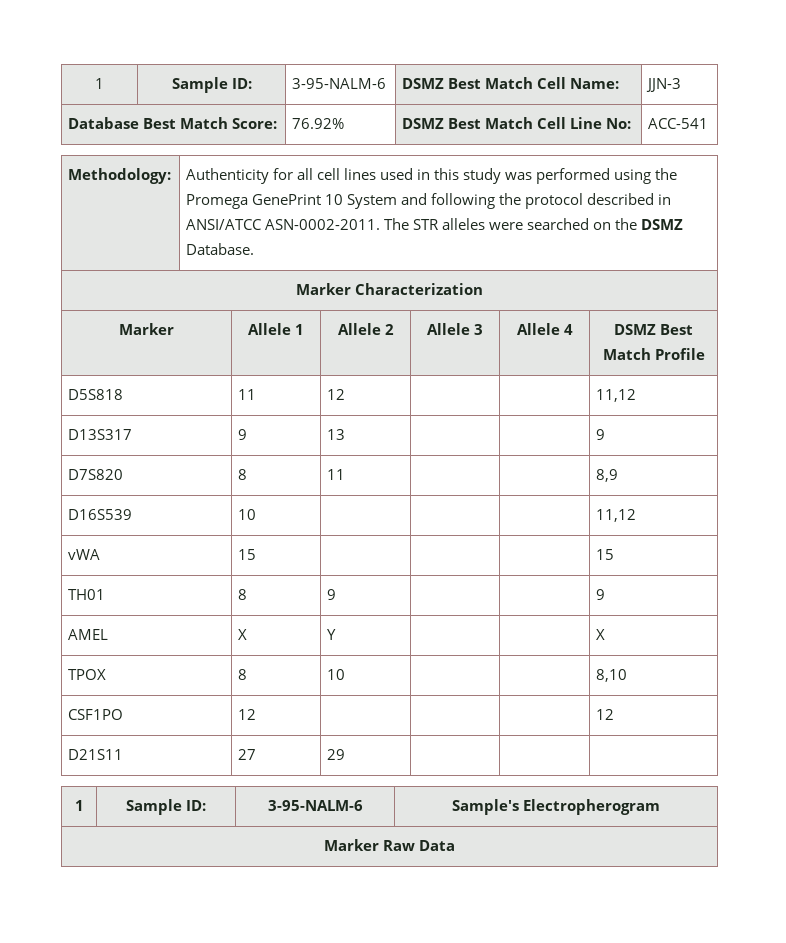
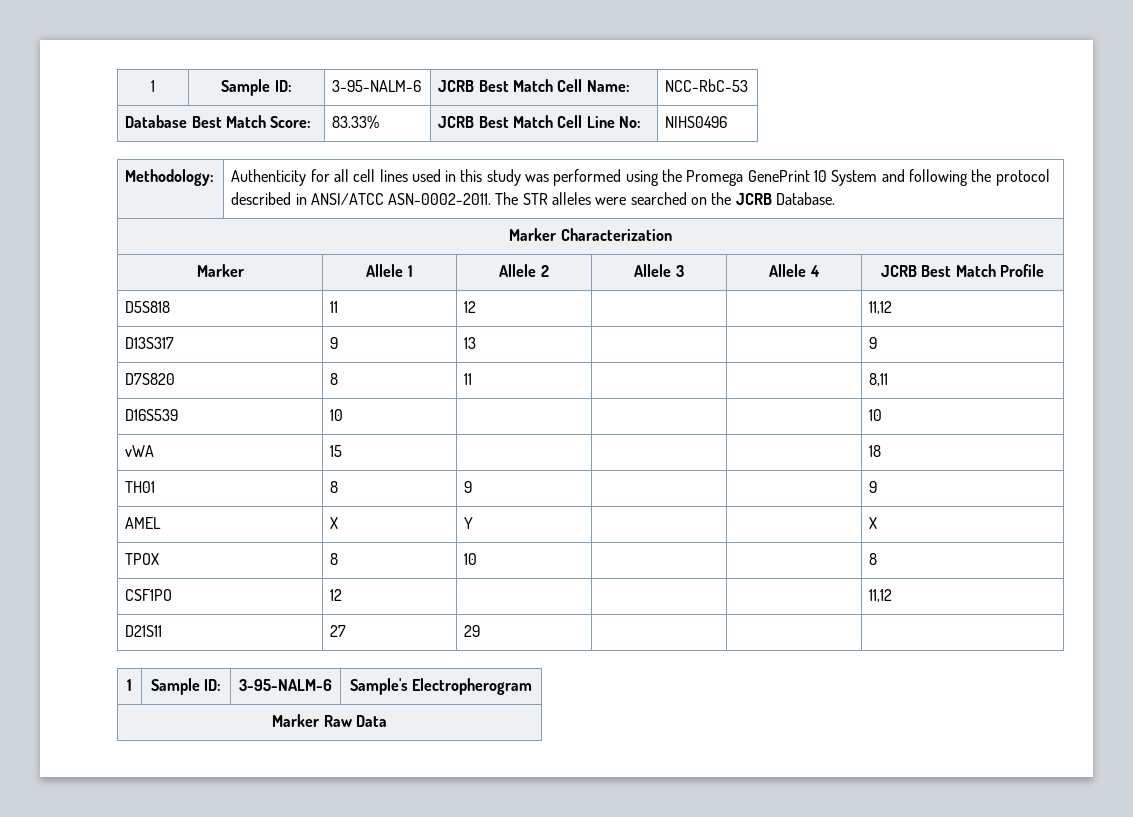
- 1 | Sample ID: | 3-95-NALM-6 | DSMZ Best Match Cell Name: | JJN-3
+ 1 | Sample ID: | 3-95-NALM-6 | JCRB Best Match Cell Name: | NCC-RbC-53
- Database Best Match Score: | 76.92% | DSMZ Best Match Cell Line No: | ACC-541
+ Database Best Match Score: | 83.33% | JCRB Best Match Cell Line No: | NIHS0496
- Methodology: | Authenticity for all cell lines used in this study was performed using the Promega GenePrint 10 System and following the protocol described in ANSI/ATCC ASN-0002-2011. The STR alleles were searched on the DSMZ Database.
+ Methodology: | Authenticity for all cell lines used in this study was performed using the Promega GenePrint 10 System and following the protocol described in ANSI/ATCC ASN-0002-2011. The STR alleles were searched on the JCRB Database.
- Marker | Allele 1 | Allele 2 | Allele 3 | Allele 4 | DSMZ Best Match Profile
+ Marker | Allele 1 | Allele 2 | Allele 3 | Allele 4 | JCRB Best Match Profile
- D7S820 | 8 | 11 | | | 8,9
+ D7S820 | 8 | 11 | | | 8,11
- D16S539 | 10 | | | | 11,12
+ D16S539 | 10 | | | | 10
- vWA | 15 | | | | 15
+ vWA | 15 | | | | 18
- TPOX | 8 | 10 | | | 8,10
+ TPOX | 8 | 10 | | | 8
- CSF1PO | 12 | | | | 12
+ CSF1PO | 12 | | | | 11,12

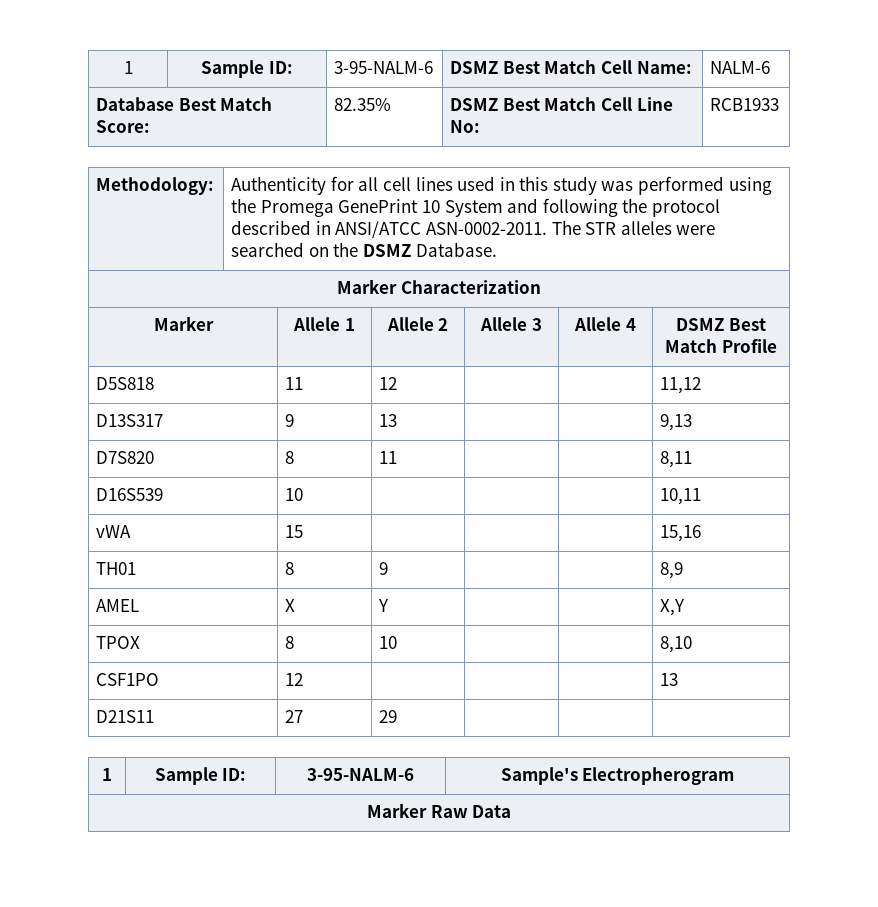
- 1 | Sample ID: | 3-95-NALM-6 | JCRB Best Match Cell Name: | NCC-RbC-53
+ 1 | Sample ID: | 3-95-NALM-6 | DSMZ Best Match Cell Name: | NALM-6
- Database Best Match Score: | 83.33% | JCRB Best Match Cell Line No: | NIHS0496
+ Database Best Match Score: | 82.35% | DSMZ Best Match Cell Line No: | RCB1933
- Methodology: | Authenticity for all cell lines used in this study was performed using the Promega GenePrint 10 System and following the protocol described in ANSI/ATCC ASN-0002-2011. The STR alleles were searched on the JCRB Database.
+ Methodology: | Authenticity for all cell lines used in this study was performed using the Promega GenePrint 10 System and following the protocol described in ANSI/ATCC ASN-0002-2011. The STR alleles were searched on the DSMZ Database.
- Marker | Allele 1 | Allele 2 | Allele 3 | Allele 4 | JCRB Best Match Profile
+ Marker | Allele 1 | Allele 2 | Allele 3 | Allele 4 | DSMZ Best Match Profile
- D13S317 | 9 | 13 | | | 9
+ D13S317 | 9 | 13 | | | 9,13
- D16S539 | 10 | | | | 10
+ D16S539 | 10 | | | | 10,11
- vWA | 15 | | | | 18
+ vWA | 15 | | | | 15,16
- TH01 | 8 | 9 | | | 9
+ TH01 | 8 | 9 | | | 8,9
- AMEL | X | Y | | | X
+ AMEL | X | Y | | | X,Y
- TPOX | 8 | 10 | | | 8
+ TPOX | 8 | 10 | | | 8,10
- CSF1PO | 12 | | | | 11,12
+ CSF1PO | 12 | | | | 13

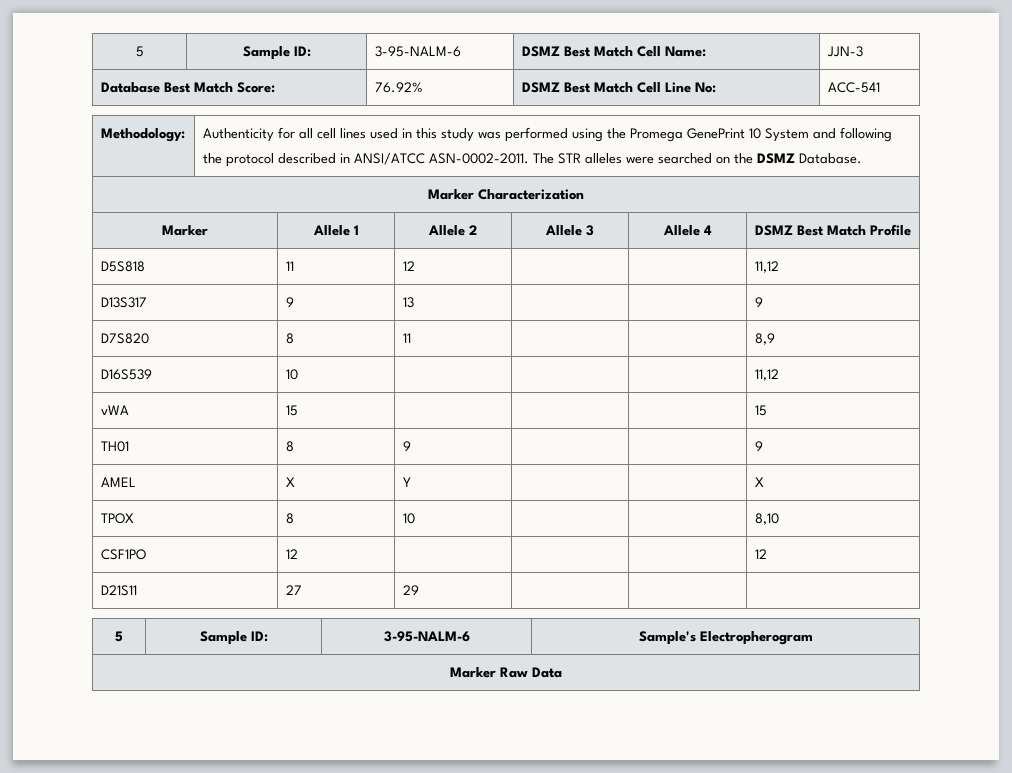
- 1 | Sample ID: | 3-95-NALM-6 | DSMZ Best Match Cell Name: | NALM-6
+ 5 | Sample ID: | 3-95-NALM-6 | DSMZ Best Match Cell Name: | JJN-3
- Database Best Match Score: | 82.35% | DSMZ Best Match Cell Line No: | RCB1933
+ Database Best Match Score: | 76.92% | DSMZ Best Match Cell Line No: | ACC-541
- D13S317 | 9 | 13 | | | 9,13
+ D13S317 | 9 | 13 | | | 9
- D7S820 | 8 | 11 | | | 8,11
+ D7S820 | 8 | 11 | | | 8,9
- D16S539 | 10 | | | | 10,11
+ D16S539 | 10 | | | | 11,12
- vWA | 15 | | | | 15,16
+ vWA | 15 | | | | 15
- TH01 | 8 | 9 | | | 8,9
+ TH01 | 8 | 9 | | | 9
- AMEL | X | Y | | | X,Y
+ AMEL | X | Y | | | X
- CSF1PO | 12 | | | | 13
+ CSF1PO | 12 | | | | 12
- 1 | Sample ID: | 3-95-NALM-6 | Sample's Electropherogram
+ 5 | Sample ID: | 3-95-NALM-6 | Sample's Electropherogram

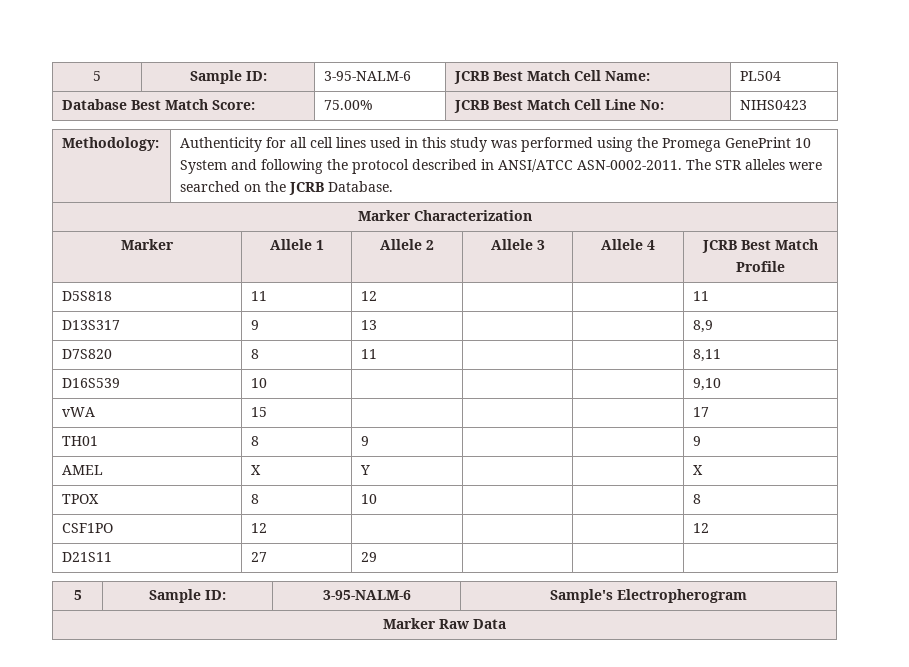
- 5 | Sample ID: | 3-95-NALM-6 | DSMZ Best Match Cell Name: | JJN-3
+ 5 | Sample ID: | 3-95-NALM-6 | JCRB Best Match Cell Name: | PL504
- Database Best Match Score: | 76.92% | DSMZ Best Match Cell Line No: | ACC-541
+ Database Best Match Score: | 75.00% | JCRB Best Match Cell Line No: | NIHS0423
- Methodology: | Authenticity for all cell lines used in this study was performed using the Promega GenePrint 10 System and following the protocol described in ANSI/ATCC ASN-0002-2011. The STR alleles were searched on the DSMZ Database.
+ Methodology: | Authenticity for all cell lines used in this study was performed using the Promega GenePrint 10 System and following the protocol described in ANSI/ATCC ASN-0002-2011. The STR alleles were searched on the JCRB Database.
- Marker | Allele 1 | Allele 2 | Allele 3 | Allele 4 | DSMZ Best Match Profile
+ Marker | Allele 1 | Allele 2 | Allele 3 | Allele 4 | JCRB Best Match Profile
- D5S818 | 11 | 12 | | | 11,12
+ D5S818 | 11 | 12 | | | 11
- D13S317 | 9 | 13 | | | 9
+ D13S317 | 9 | 13 | | | 8,9
- D7S820 | 8 | 11 | | | 8,9
+ D7S820 | 8 | 11 | | | 8,11
- D16S539 | 10 | | | | 11,12
+ D16S539 | 10 | | | | 9,10
- vWA | 15 | | | | 15
+ vWA | 15 | | | | 17
- TPOX | 8 | 10 | | | 8,10
+ TPOX | 8 | 10 | | | 8

